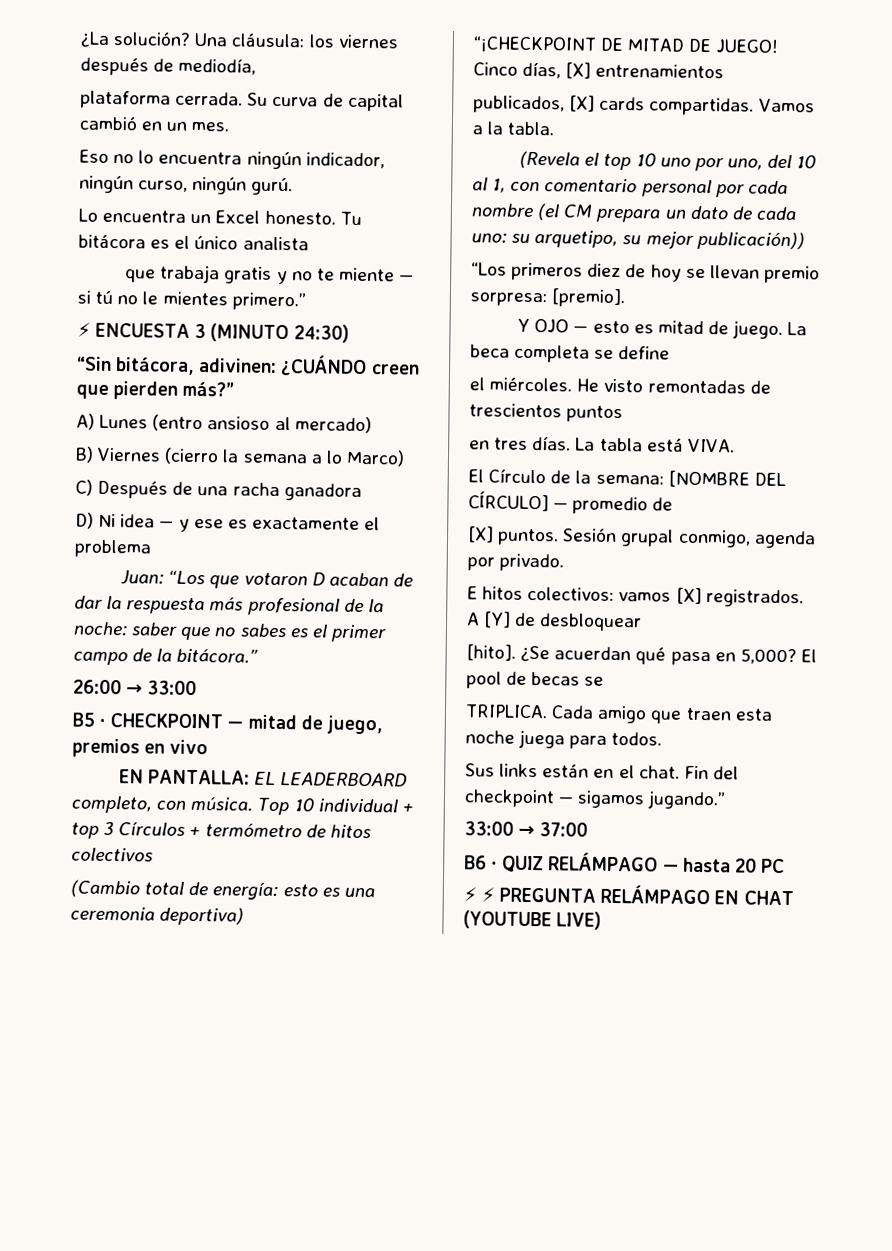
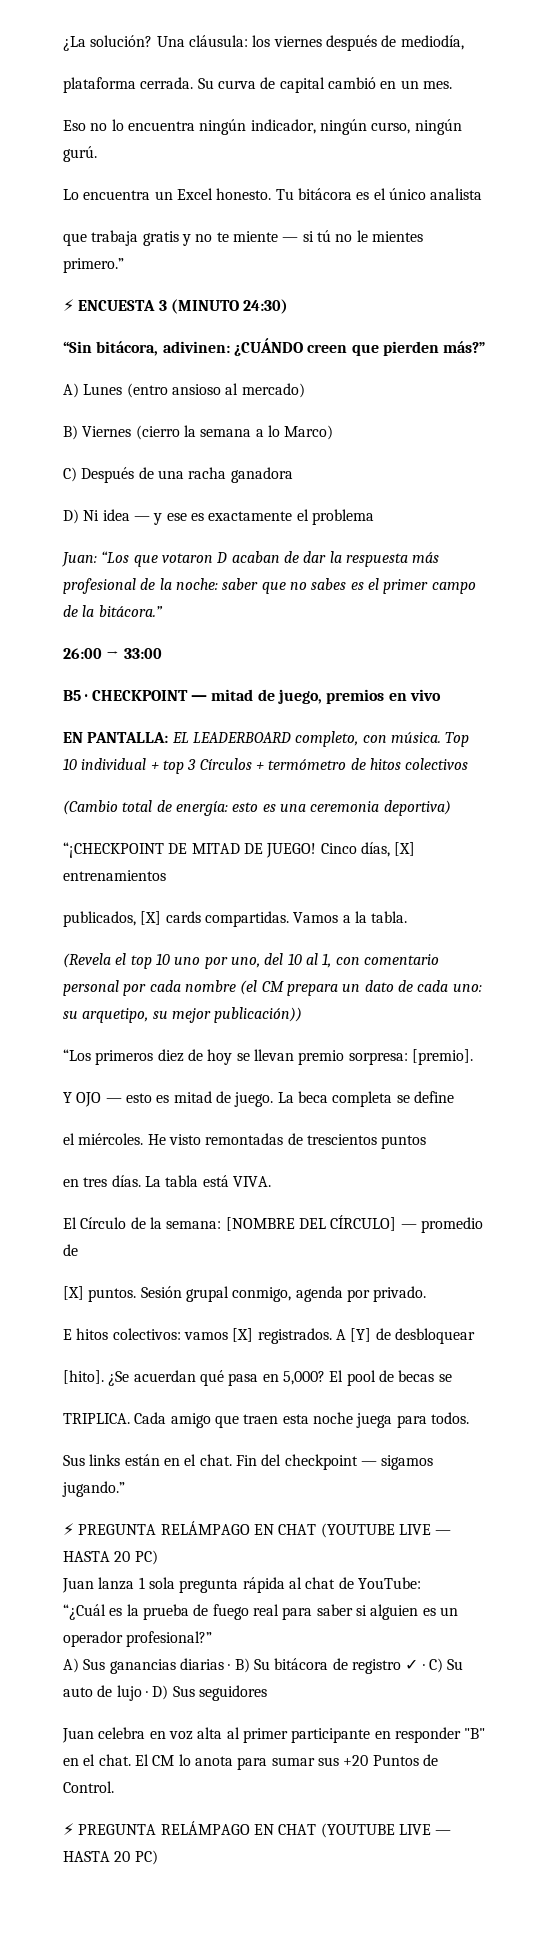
  Fin del checkpoint — sigamos jugando.”
- 33:00 → 37:00
- B6 · QUIZ RELÁMPAGO — hasta 20 PC
- ⚡ ⚡ PREGUNTA RELÁMPAGO EN CHAT (YOUTUBE LIVE)
+ ⚡ PREGUNTA RELÁMPAGO EN CHAT (YOUTUBE LIVE — HASTA 20 PC)
+ Juan lanza 1 sola pregunta rápida al chat de YouTube:
+ “¿Cuál es la prueba de fuego real para saber si alguien es un operador profesional?”
+ A) Sus ganancias diarias · B) Su bitácora de registro ✓ · C) Su auto de lujo · D) Sus seguidores
+ Juan celebra en voz alta al primer participante en responder "B" en el chat. El CM lo anota para sumar sus +20 Puntos de Control.
+ ⚡ PREGUNTA RELÁMPAGO EN CHAT (YOUTUBE LIVE — HASTA 20 PC)

